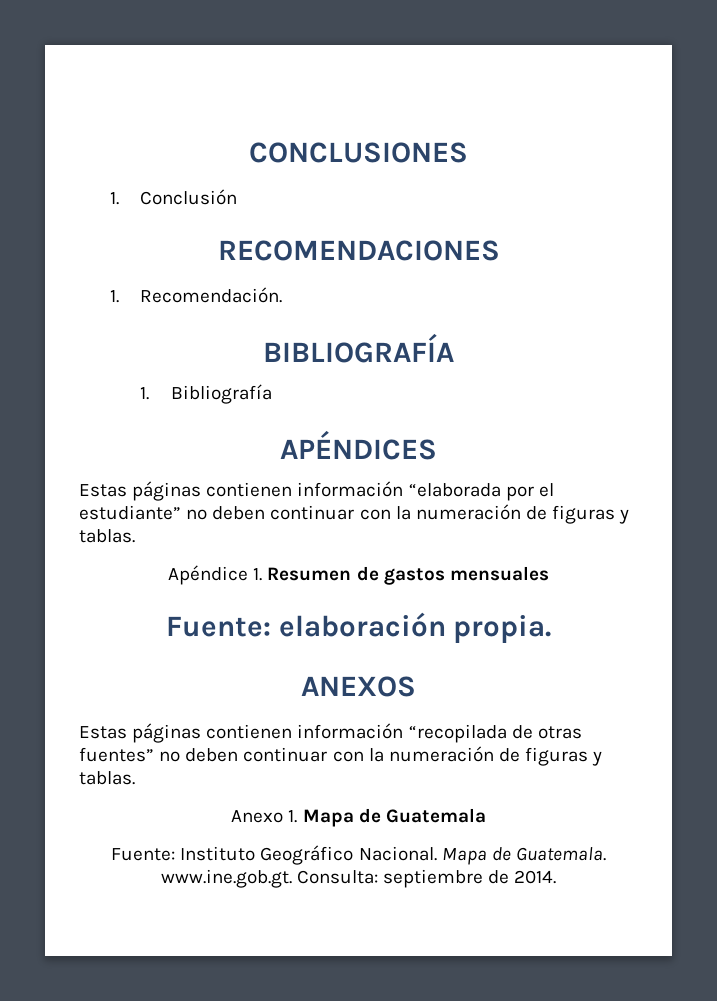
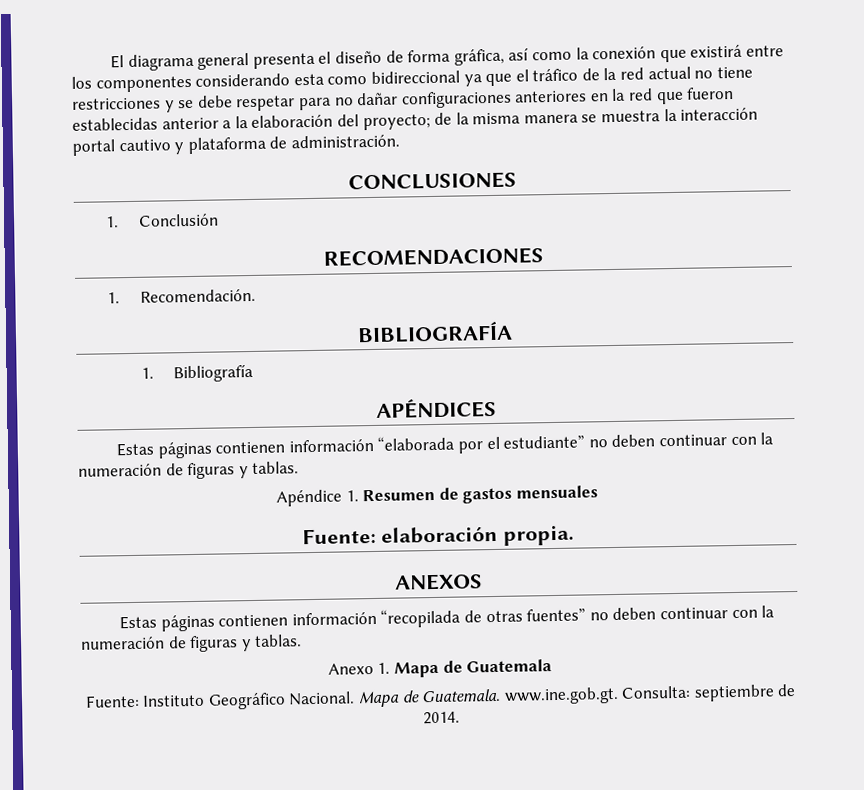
+ El diagrama general presenta el diseño de forma gráfica, así como la conexión que existirá entre los componentes considerando esta como bidireccional ya que el tráfico de la red actual no tiene restricciones y se debe respetar para no dañar configuraciones anteriores en la red que fueron establecidas anterior a la elaboración del proyecto; de la misma manera se muestra la interacción portal cautivo y plataforma de administración.

